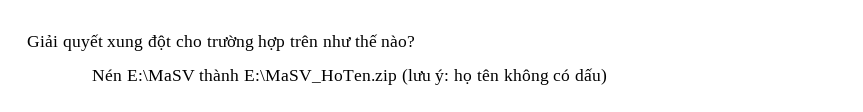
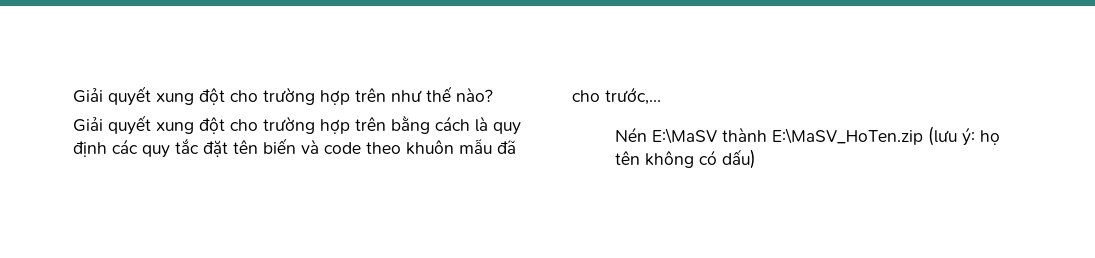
+ Giải quyết xung đột cho trường hợp trên bằng cách là quy định các quy tắc đặt tên biến và code theo khuôn mẫu đã cho trước,…

